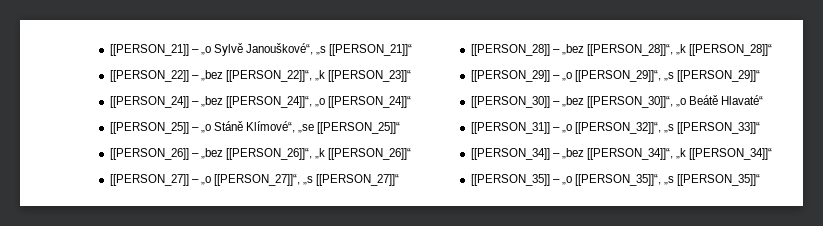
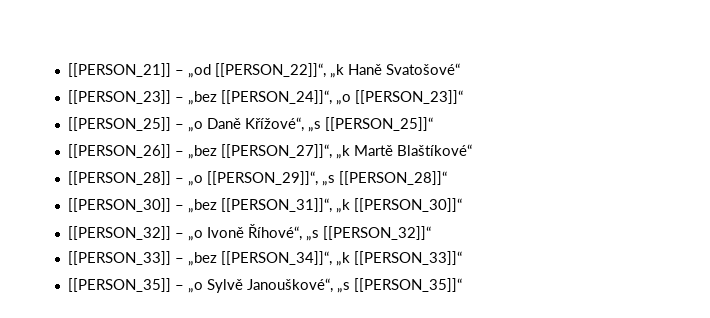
- [[PERSON_21]] – „o Sylvě Janouškové“, „s [[PERSON_21]]“
- [[PERSON_22]] – „bez [[PERSON_22]]“, „k [[PERSON_23]]“
- [[PERSON_24]] – „bez [[PERSON_24]]“, „o [[PERSON_24]]“
- [[PERSON_25]] – „o Stáně Klímové“, „se [[PERSON_25]]“
- [[PERSON_26]] – „bez [[PERSON_26]]“, „k [[PERSON_26]]“
- [[PERSON_27]] – „o [[PERSON_27]]“, „s [[PERSON_27]]“
- [[PERSON_28]] – „bez [[PERSON_28]]“, „k [[PERSON_28]]“
- [[PERSON_29]] – „o [[PERSON_29]]“, „s [[PERSON_29]]“
- [[PERSON_30]] – „bez [[PERSON_30]]“, „o Beátě Hlavaté“
- [[PERSON_31]] – „o [[PERSON_32]]“, „s [[PERSON_33]]“
- [[PERSON_34]] – „bez [[PERSON_34]]“, „k [[PERSON_34]]“
- [[PERSON_35]] – „o [[PERSON_35]]“, „s [[PERSON_35]]“
+ [[PERSON_21]] – „od [[PERSON_22]]“, „k Haně Svatošové“
+ [[PERSON_23]] – „bez [[PERSON_24]]“, „o [[PERSON_23]]“
+ [[PERSON_25]] – „o Daně Křížové“, „s [[PERSON_25]]“
+ [[PERSON_26]] – „bez [[PERSON_27]]“, „k Martě Blaštíkové“
+ [[PERSON_28]] – „o [[PERSON_29]]“, „s [[PERSON_28]]“
+ [[PERSON_30]] – „bez [[PERSON_31]]“, „k [[PERSON_30]]“
+ [[PERSON_32]] – „o Ivoně Říhové“, „s [[PERSON_32]]“
+ [[PERSON_33]] – „bez [[PERSON_34]]“, „k [[PERSON_33]]“
+ [[PERSON_35]] – „o Sylvě Janouškové“, „s [[PERSON_35]]“

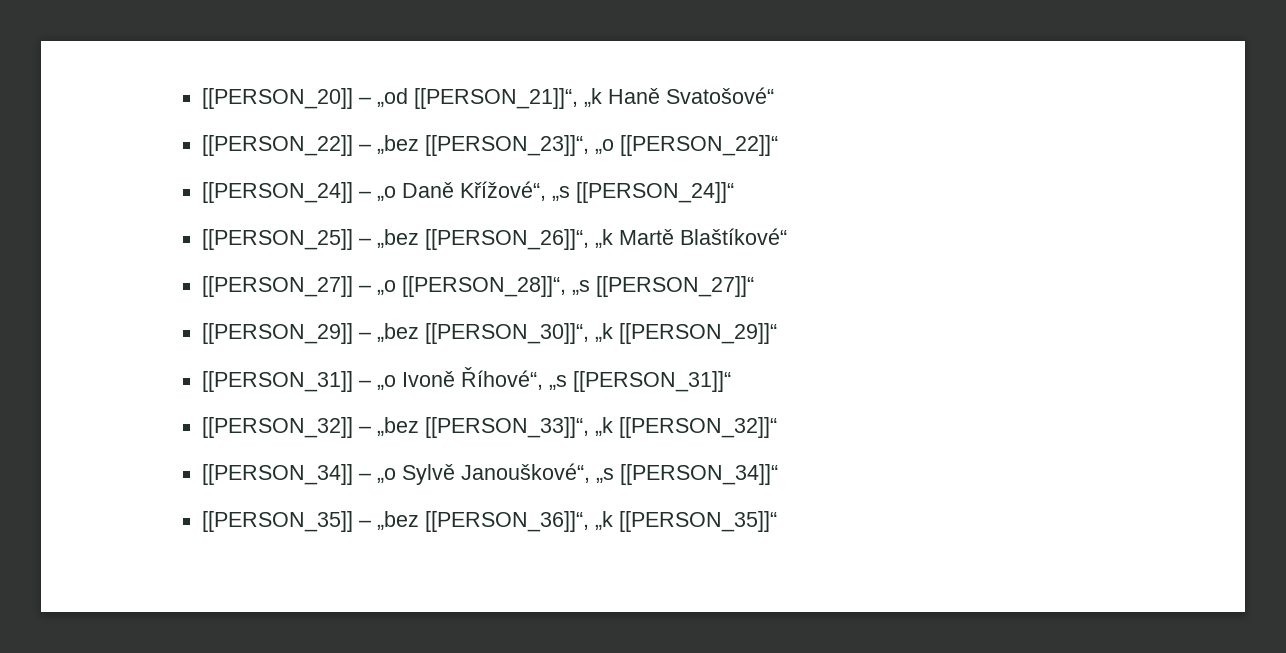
- [[PERSON_21]] – „od [[PERSON_22]]“, „k Haně Svatošové“
+ [[PERSON_20]] – „od [[PERSON_21]]“, „k Haně Svatošové“
- [[PERSON_23]] – „bez [[PERSON_24]]“, „o [[PERSON_23]]“
- [[PERSON_25]] – „o Daně Křížové“, „s [[PERSON_25]]“
- [[PERSON_26]] – „bez [[PERSON_27]]“, „k Martě Blaštíkové“
+ [[PERSON_22]] – „bez [[PERSON_23]]“, „o [[PERSON_22]]“
+ [[PERSON_24]] – „o Daně Křížové“, „s [[PERSON_24]]“
+ [[PERSON_25]] – „bez [[PERSON_26]]“, „k Martě Blaštíkové“
- [[PERSON_28]] – „o [[PERSON_29]]“, „s [[PERSON_28]]“
- [[PERSON_30]] – „bez [[PERSON_31]]“, „k [[PERSON_30]]“
- [[PERSON_32]] – „o Ivoně Říhové“, „s [[PERSON_32]]“
- [[PERSON_33]] – „bez [[PERSON_34]]“, „k [[PERSON_33]]“
- [[PERSON_35]] – „o Sylvě Janouškové“, „s [[PERSON_35]]“
+ [[PERSON_27]] – „o [[PERSON_28]]“, „s [[PERSON_27]]“
+ [[PERSON_29]] – „bez [[PERSON_30]]“, „k [[PERSON_29]]“
+ [[PERSON_31]] – „o Ivoně Říhové“, „s [[PERSON_31]]“
+ [[PERSON_32]] – „bez [[PERSON_33]]“, „k [[PERSON_32]]“
+ [[PERSON_34]] – „o Sylvě Janouškové“, „s [[PERSON_34]]“
+ [[PERSON_35]] – „bez [[PERSON_36]]“, „k [[PERSON_35]]“

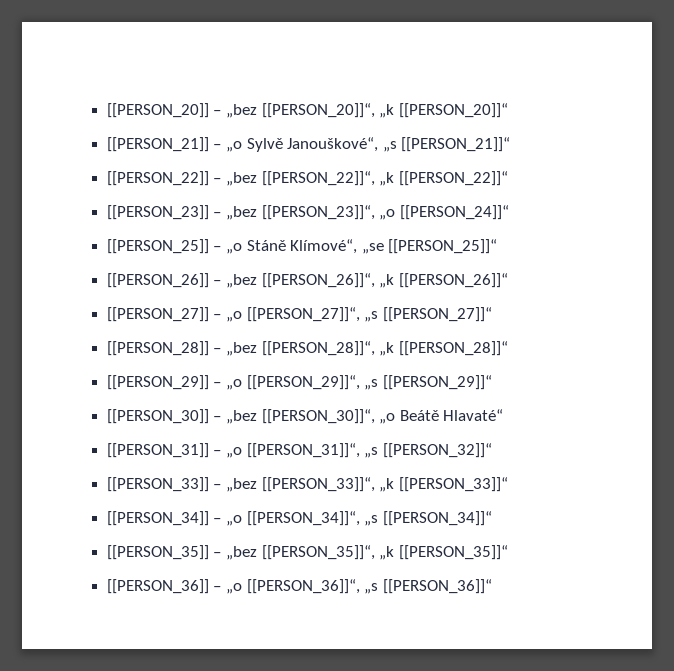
- [[PERSON_20]] – „od [[PERSON_21]]“, „k Haně Svatošové“
- [[PERSON_22]] – „bez [[PERSON_23]]“, „o [[PERSON_22]]“
- [[PERSON_24]] – „o Daně Křížové“, „s [[PERSON_24]]“
- [[PERSON_25]] – „bez [[PERSON_26]]“, „k Martě Blaštíkové“
+ [[PERSON_20]] – „bez [[PERSON_20]]“, „k [[PERSON_20]]“
+ [[PERSON_21]] – „o Sylvě Janouškové“, „s [[PERSON_21]]“
+ [[PERSON_22]] – „bez [[PERSON_22]]“, „k [[PERSON_22]]“
+ [[PERSON_23]] – „bez [[PERSON_23]]“, „o [[PERSON_24]]“
+ [[PERSON_25]] – „o Stáně Klímové“, „se [[PERSON_25]]“
+ [[PERSON_26]] – „bez [[PERSON_26]]“, „k [[PERSON_26]]“
- [[PERSON_27]] – „o [[PERSON_28]]“, „s [[PERSON_27]]“
+ [[PERSON_27]] – „o [[PERSON_27]]“, „s [[PERSON_27]]“
- [[PERSON_29]] – „bez [[PERSON_30]]“, „k [[PERSON_29]]“
- [[PERSON_31]] – „o Ivoně Říhové“, „s [[PERSON_31]]“
- [[PERSON_32]] – „bez [[PERSON_33]]“, „k [[PERSON_32]]“
+ [[PERSON_28]] – „bez [[PERSON_28]]“, „k [[PERSON_28]]“
+ [[PERSON_29]] – „o [[PERSON_29]]“, „s [[PERSON_29]]“
+ [[PERSON_30]] – „bez [[PERSON_30]]“, „o Beátě Hlavaté“
+ [[PERSON_31]] – „o [[PERSON_31]]“, „s [[PERSON_32]]“
+ [[PERSON_33]] – „bez [[PERSON_33]]“, „k [[PERSON_33]]“
- [[PERSON_34]] – „o Sylvě Janouškové“, „s [[PERSON_34]]“
+ [[PERSON_34]] – „o [[PERSON_34]]“, „s [[PERSON_34]]“
- [[PERSON_35]] – „bez [[PERSON_36]]“, „k [[PERSON_35]]“
+ [[PERSON_35]] – „bez [[PERSON_35]]“, „k [[PERSON_35]]“
+ [[PERSON_36]] – „o [[PERSON_36]]“, „s [[PERSON_36]]“

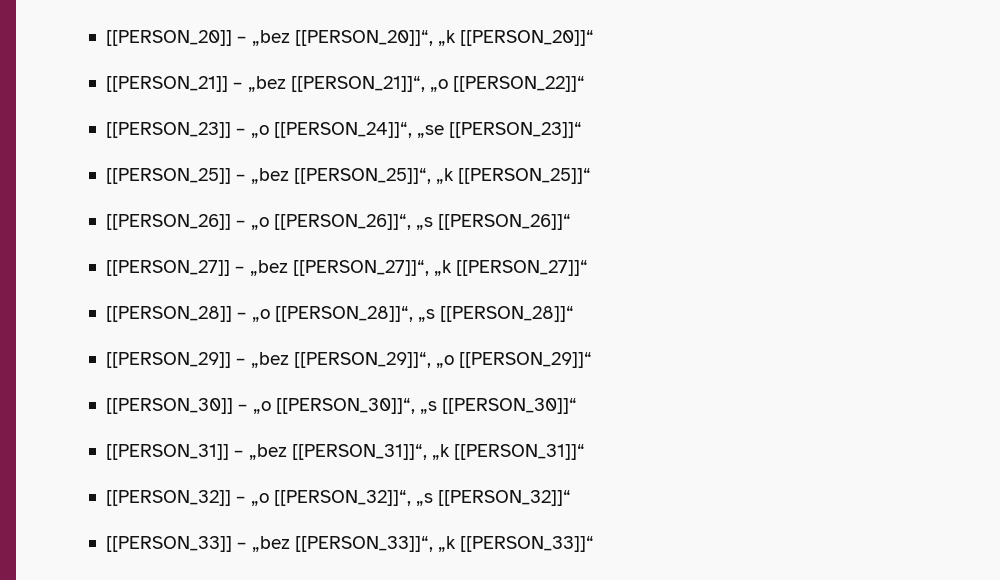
- [[PERSON_21]] – „o Sylvě Janouškové“, „s [[PERSON_21]]“
- [[PERSON_22]] – „bez [[PERSON_22]]“, „k [[PERSON_22]]“
- [[PERSON_23]] – „bez [[PERSON_23]]“, „o [[PERSON_24]]“
- [[PERSON_25]] – „o Stáně Klímové“, „se [[PERSON_25]]“
+ [[PERSON_21]] – „bez [[PERSON_21]]“, „o [[PERSON_22]]“
+ [[PERSON_23]] – „o [[PERSON_24]]“, „se [[PERSON_23]]“
+ [[PERSON_25]] – „bez [[PERSON_25]]“, „k [[PERSON_25]]“
- [[PERSON_26]] – „bez [[PERSON_26]]“, „k [[PERSON_26]]“
+ [[PERSON_26]] – „o [[PERSON_26]]“, „s [[PERSON_26]]“
- [[PERSON_27]] – „o [[PERSON_27]]“, „s [[PERSON_27]]“
+ [[PERSON_27]] – „bez [[PERSON_27]]“, „k [[PERSON_27]]“
- [[PERSON_28]] – „bez [[PERSON_28]]“, „k [[PERSON_28]]“
+ [[PERSON_28]] – „o [[PERSON_28]]“, „s [[PERSON_28]]“
- [[PERSON_29]] – „o [[PERSON_29]]“, „s [[PERSON_29]]“
+ [[PERSON_29]] – „bez [[PERSON_29]]“, „o [[PERSON_29]]“
- [[PERSON_30]] – „bez [[PERSON_30]]“, „o Beátě Hlavaté“
- [[PERSON_31]] – „o [[PERSON_31]]“, „s [[PERSON_32]]“
+ [[PERSON_30]] – „o [[PERSON_30]]“, „s [[PERSON_30]]“
+ [[PERSON_31]] – „bez [[PERSON_31]]“, „k [[PERSON_31]]“
+ [[PERSON_32]] – „o [[PERSON_32]]“, „s [[PERSON_32]]“
- [[PERSON_34]] – „o [[PERSON_34]]“, „s [[PERSON_34]]“
- [[PERSON_35]] – „bez [[PERSON_35]]“, „k [[PERSON_35]]“
- [[PERSON_36]] – „o [[PERSON_36]]“, „s [[PERSON_36]]“

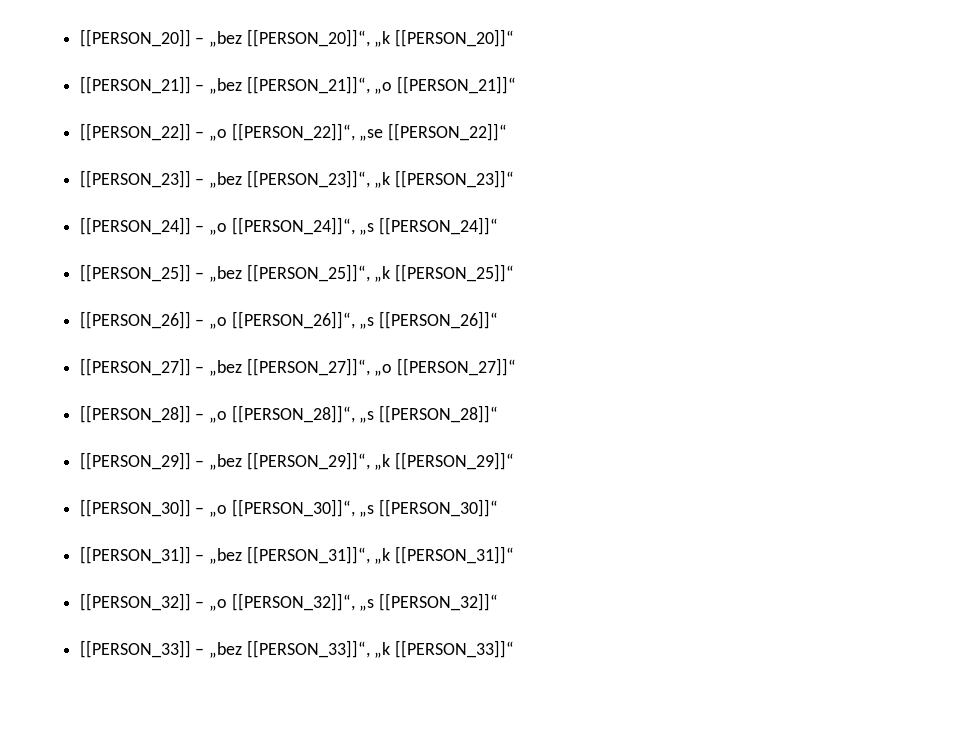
- [[PERSON_21]] – „bez [[PERSON_21]]“, „o [[PERSON_22]]“
- [[PERSON_23]] – „o [[PERSON_24]]“, „se [[PERSON_23]]“
+ [[PERSON_21]] – „bez [[PERSON_21]]“, „o [[PERSON_21]]“
+ [[PERSON_22]] – „o [[PERSON_22]]“, „se [[PERSON_22]]“
+ [[PERSON_23]] – „bez [[PERSON_23]]“, „k [[PERSON_23]]“
+ [[PERSON_24]] – „o [[PERSON_24]]“, „s [[PERSON_24]]“
- [[PERSON_27]] – „bez [[PERSON_27]]“, „k [[PERSON_27]]“
+ [[PERSON_27]] – „bez [[PERSON_27]]“, „o [[PERSON_27]]“
- [[PERSON_29]] – „bez [[PERSON_29]]“, „o [[PERSON_29]]“
+ [[PERSON_29]] – „bez [[PERSON_29]]“, „k [[PERSON_29]]“

